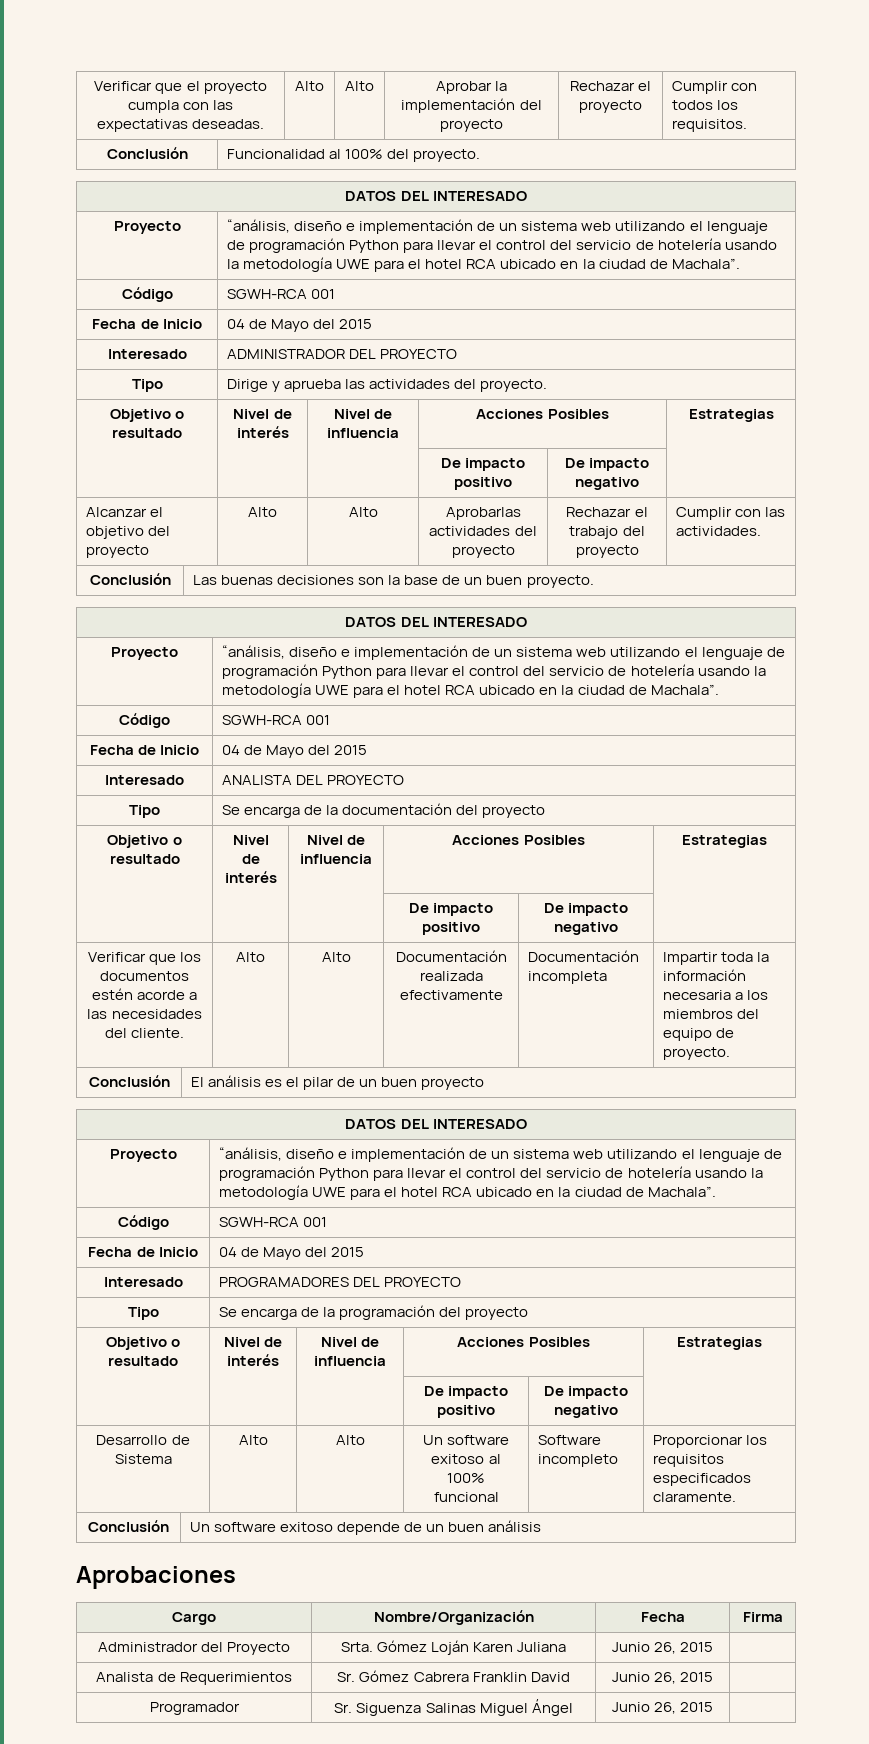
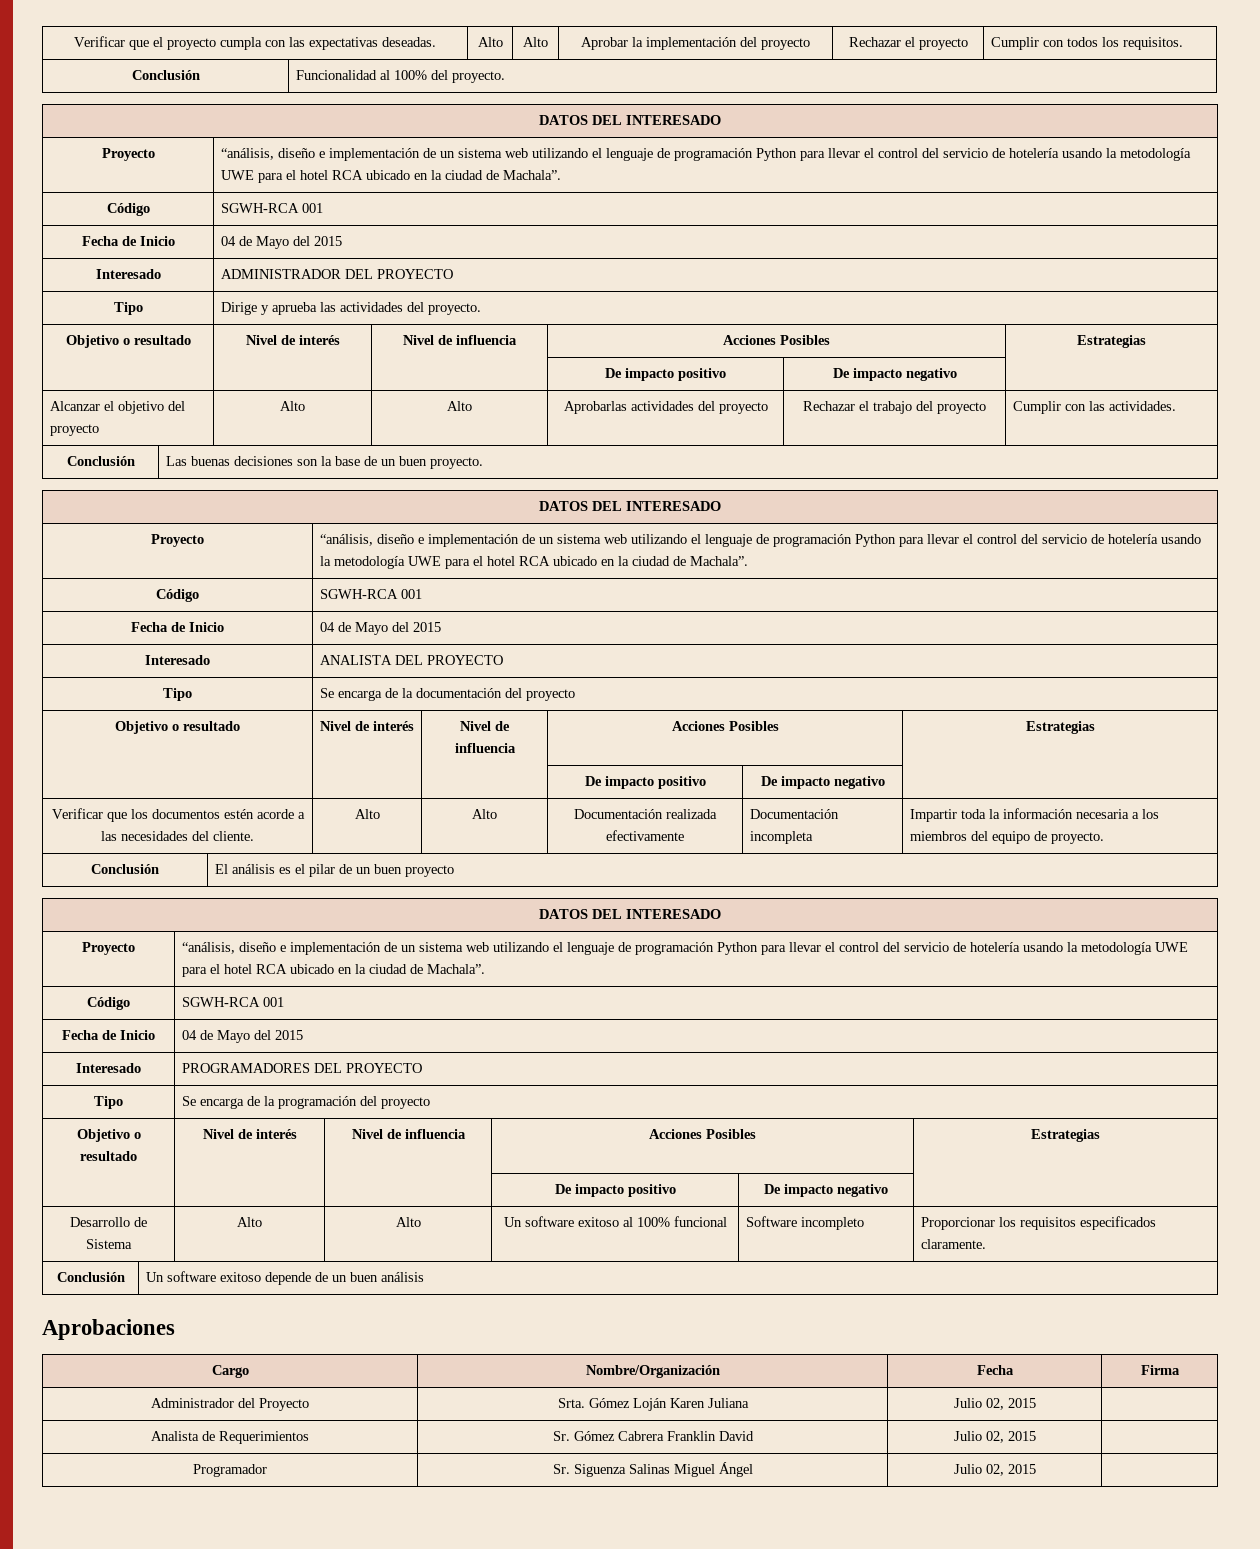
- Administrador del Proyecto | Srta. Gómez Loján Karen Juliana | Junio 26, 2015 |
+ Administrador del Proyecto | Srta. Gómez Loján Karen Juliana | Julio 02, 2015 |
- Analista de Requerimientos | Sr. Gómez Cabrera Franklin David | Junio 26, 2015 |
+ Analista de Requerimientos | Sr. Gómez Cabrera Franklin David | Julio 02, 2015 |
- Programador | Sr. Siguenza Salinas Miguel Ángel | Junio 26, 2015 |
+ Programador | Sr. Siguenza Salinas Miguel Ángel | Julio 02, 2015 |

